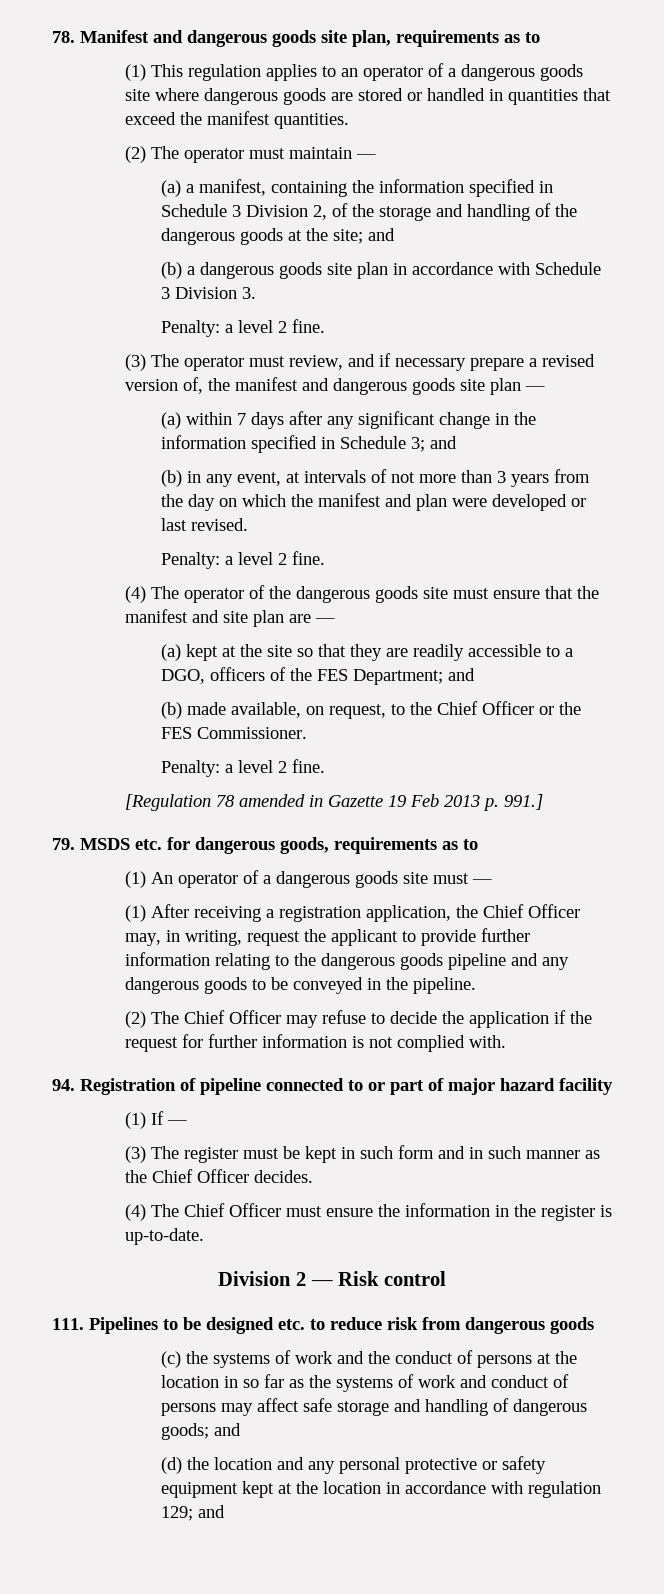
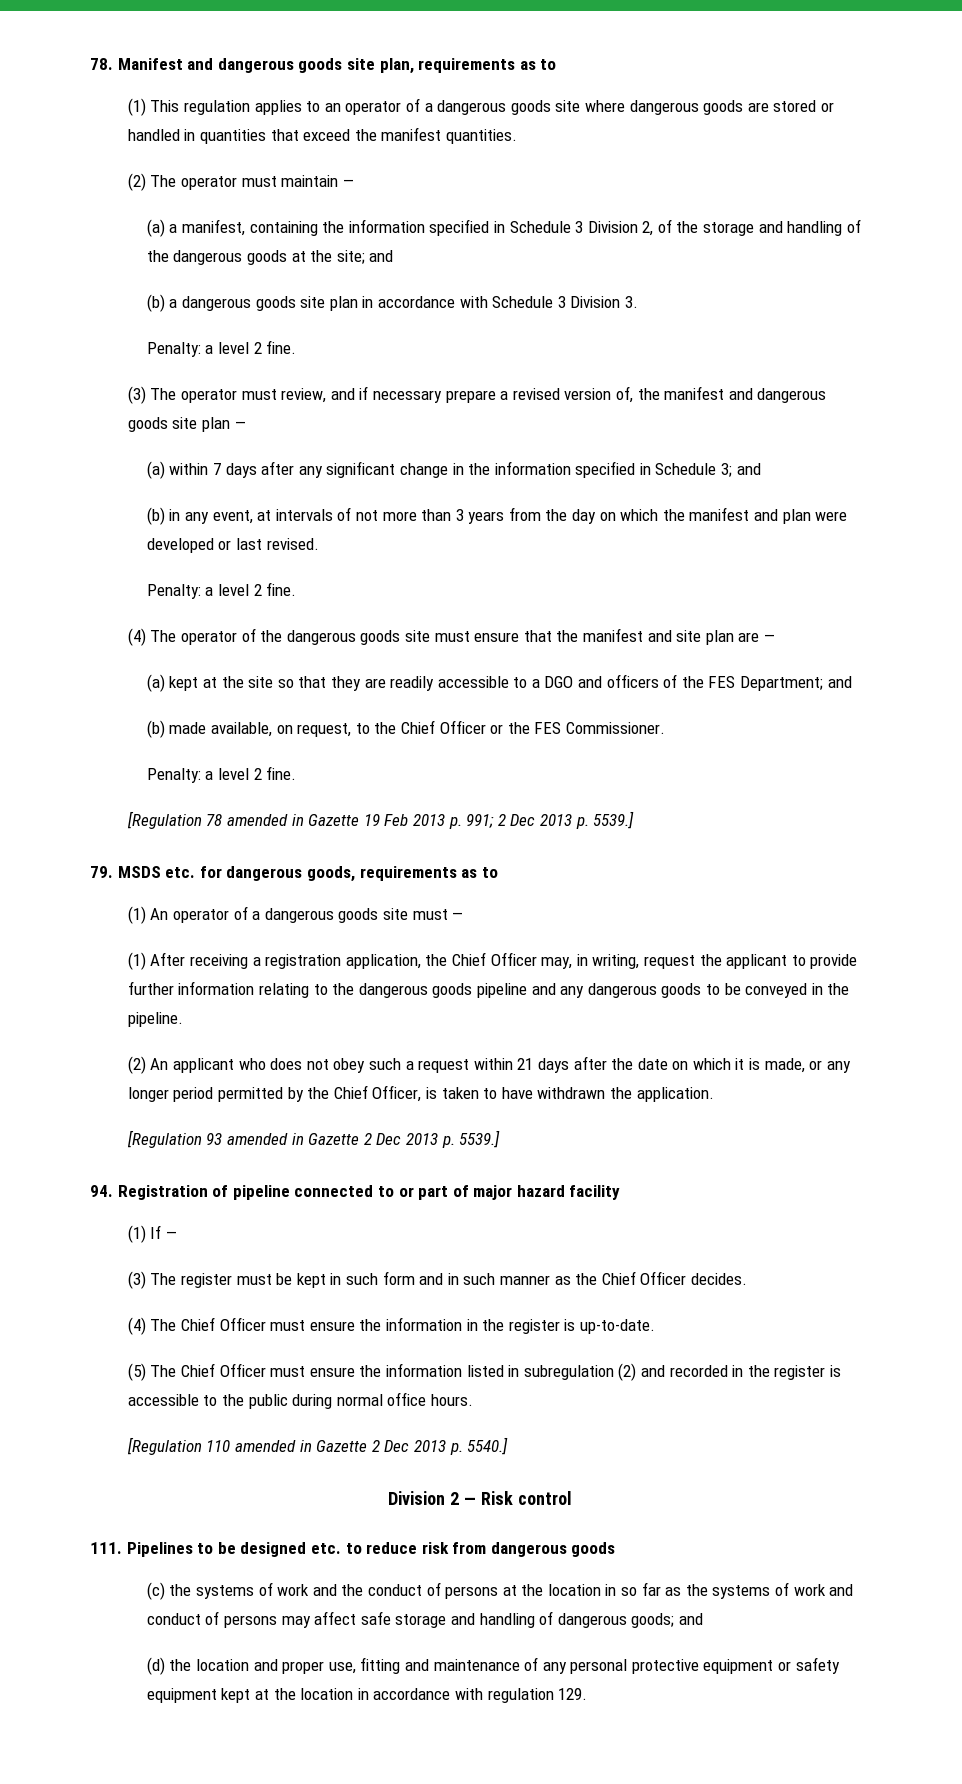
- (a) kept at the site so that they are readily accessible to a DGO, officers of the FES Department; and
+ (a) kept at the site so that they are readily accessible to a DGO and officers of the FES Department; and
- [Regulation 78 amended in Gazette 19 Feb 2013 p. 991.]
+ [Regulation 78 amended in Gazette 19 Feb 2013 p. 991; 2 Dec 2013 p. 5539.]
- (2) The Chief Officer may refuse to decide the application if the request for further information is not complied with.
+ (2) An applicant who does not obey such a request within 21 days after the date on which it is made, or any longer period permitted by the Chief Officer, is taken to have withdrawn the application.
+ [Regulation 93 amended in Gazette 2 Dec 2013 p. 5539.]
+ (5) The Chief Officer must ensure the information listed in subregulation (2) and recorded in the register is accessible to the public during normal office hours.
+ [Regulation 110 amended in Gazette 2 Dec 2013 p. 5540.]
- (d) the location and any personal protective or safety equipment kept at the location in accordance with regulation 129; and
+ (d) the location and proper use, fitting and maintenance of any personal protective equipment or safety equipment kept at the location in accordance with regulation 129.

